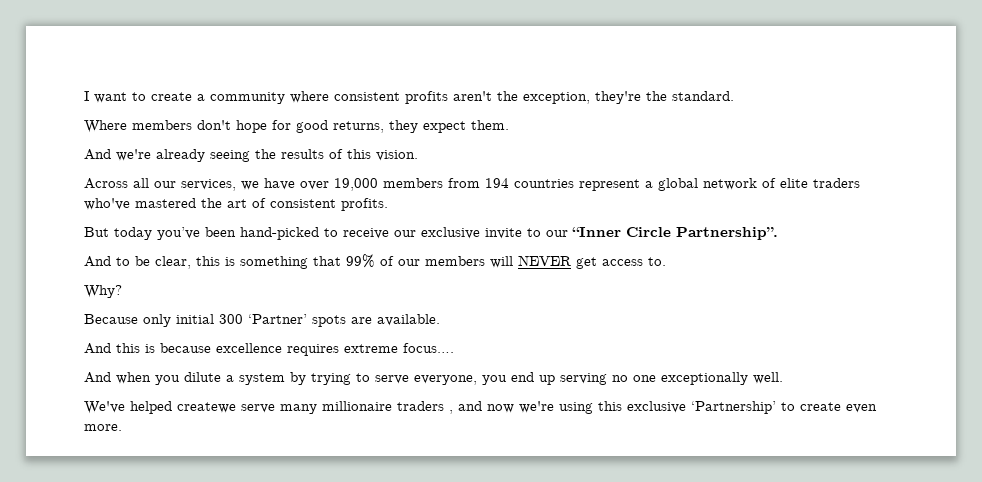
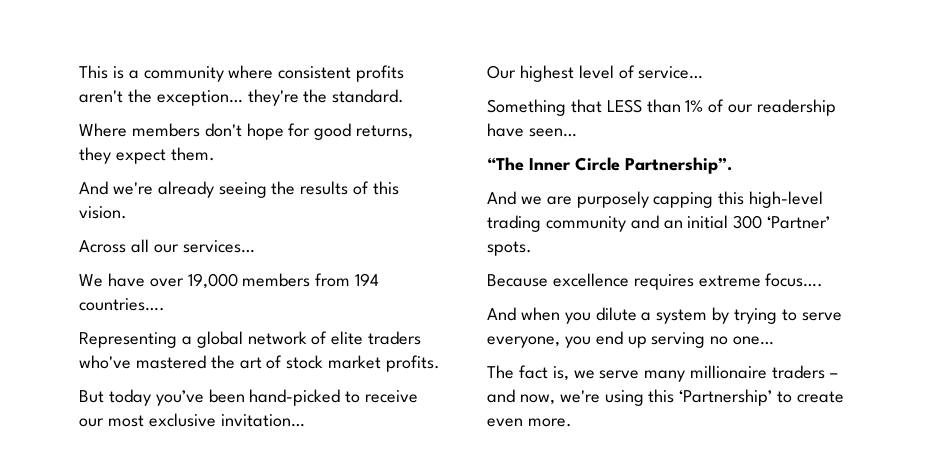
- I want to create a community where consistent profits aren't the exception, they're the standard.
+ This is a community where consistent profits aren't the exception… they're the standard.
- Across all our services, we have over 19,000 members from 194 countries represent a global network of elite traders who've mastered the art of consistent profits.
+ Across all our services…
+ We have over 19,000 members from 194 countries….
+ Representing a global network of elite traders who've mastered the art of stock market profits.
- But today you’ve been hand-picked to receive our exclusive invite to our “Inner Circle Partnership”.
- And to be clear, this is something that 99% of our members will NEVER get access to.
- Why?
- Because only initial 300 ‘Partner’ spots are available.
- And this is because excellence requires extreme focus….
+ But today you’ve been hand-picked to receive our most exclusive invitation…
+ Our highest level of service…
+ Something that LESS than 1% of our readership have seen…
+ “The Inner Circle Partnership”.
+ And we are purposely capping this high-level trading community and an initial 300 ‘Partner’ spots.
+ Because excellence requires extreme focus….
- And when you dilute a system by trying to serve everyone, you end up serving no one exceptionally well.
- We've helped createwe serve many millionaire traders , and now we're using this exclusive ‘Partnership’ to create even more.
+ And when you dilute a system by trying to serve everyone, you end up serving no one…
+ The fact is, we serve many millionaire traders – and now, we're using this ‘Partnership’ to create even more.

